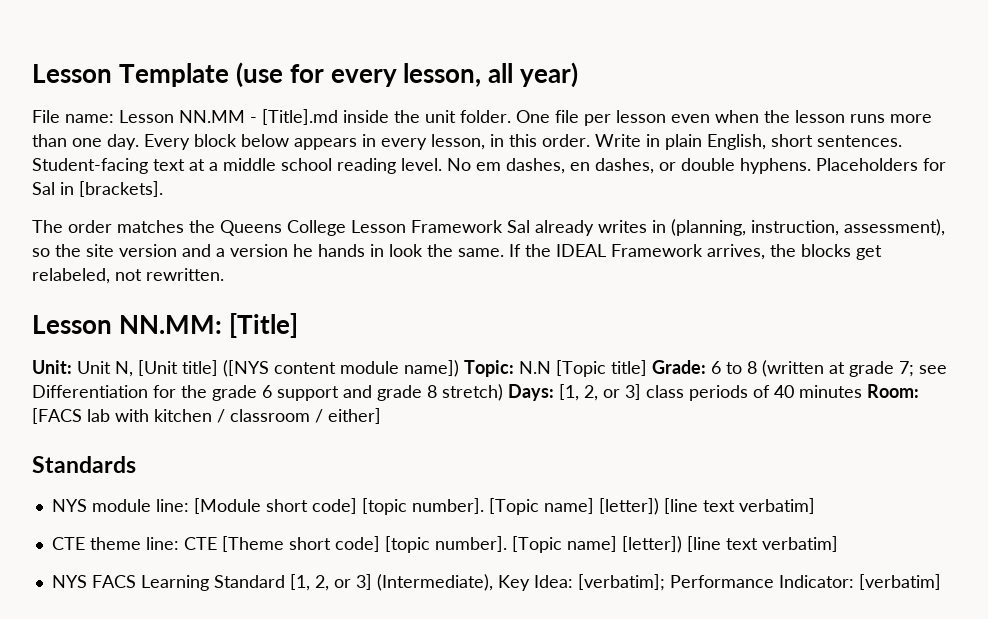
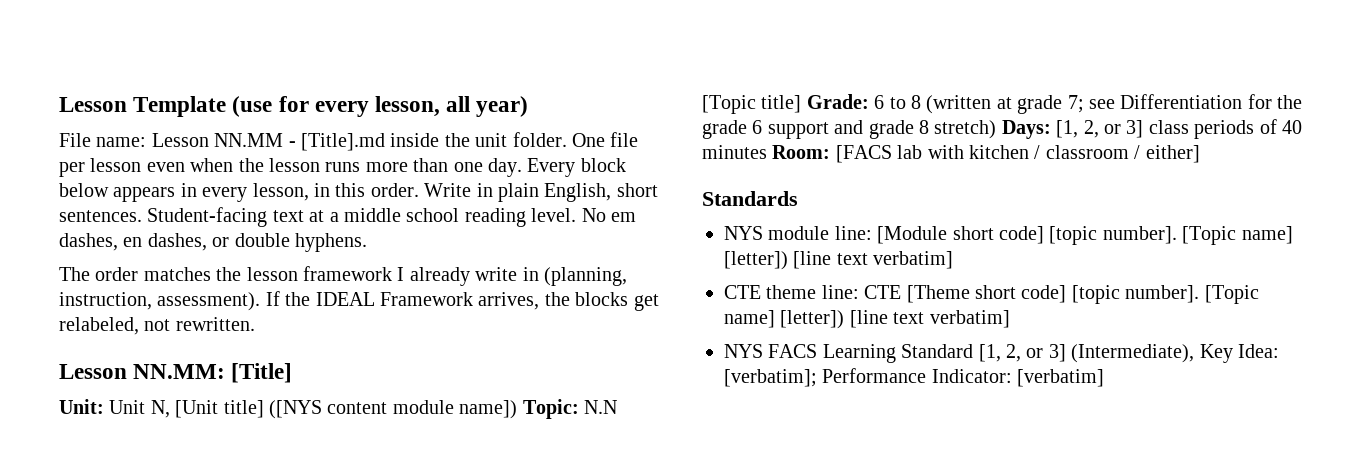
- Placeholders for Sal in [brackets].
- The order matches the Queens College Lesson Framework Sal already writes in (planning, instruction, assessment), so the site version and a version he hands in look the same.
+ The order matches the lesson framework I already write in (planning, instruction, assessment).

